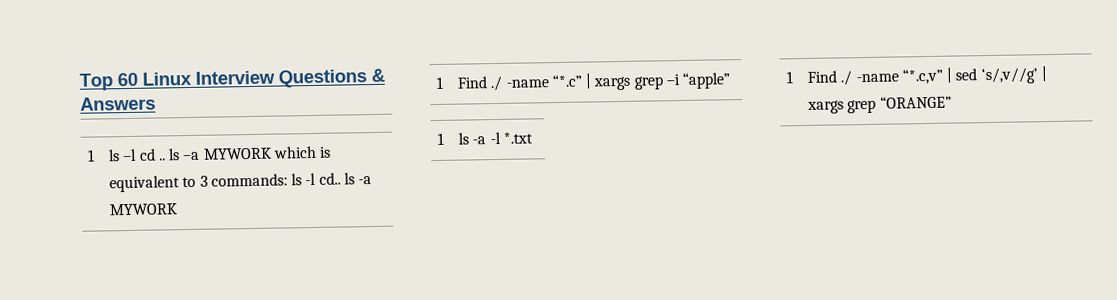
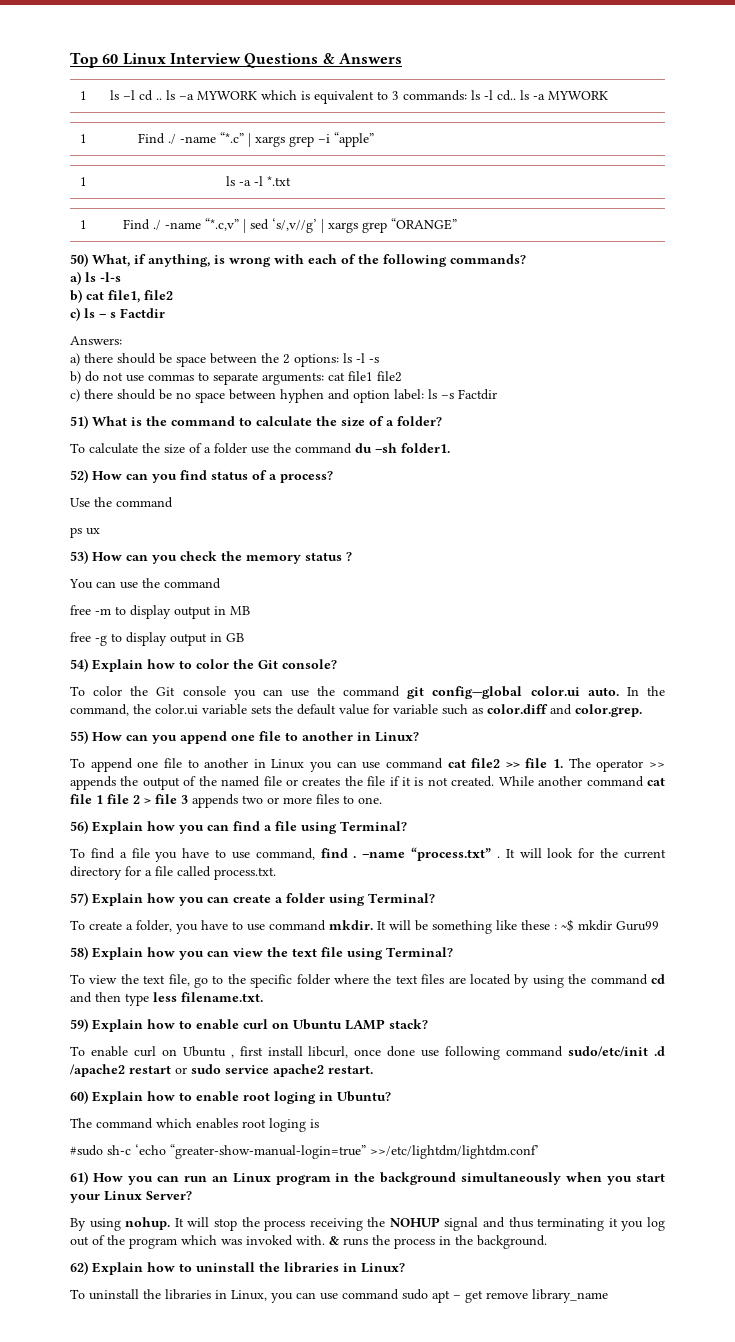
+ 50) What, if anything, is wrong with each of the following commands?
+ a) ls -l-s
+ b) cat file1, file2
+ c) ls – s Factdir
+ Answers:
+ a) there should be space between the 2 options: ls -l -s
+ b) do not use commas to separate arguments: cat file1 file2
+ c) there should be no space between hyphen and option label: ls –s Factdir
+ 51) What is the command to calculate the size of a folder?
+ To calculate the size of a folder use the command du –sh folder1.
+ 52) How can you find status of a process?
+ Use the command
+ ps ux
+ 53) How can you check the memory status ?
+ You can use the command
+ free -m to display output in MB
+ free -g to display output in GB
+ 54) Explain how to color the Git console?
+ To color the Git console you can use the command git config—global color.ui auto. In the command, the color.ui variable sets the default value for variable such as color.diff and color.grep.
+ 55) How can you append one file to another in Linux?
+ To append one file to another in Linux you can use command cat file2 >> file 1. The operator >> appends the output of the named file or creates the file if it is not created. While another command cat file 1 file 2 > file 3 appends two or more files to one.
+ 56) Explain how you can find a file using Terminal?
+ To find a file you have to use command, find . –name “process.txt” . It will look for the current directory for a file called process.txt.
+ 57) Explain how you can create a folder using Terminal?
+ To create a folder, you have to use command mkdir. It will be something like these : ~$ mkdir Guru99
+ 58) Explain how you can view the text file using Terminal?
+ To view the text file, go to the specific folder where the text files are located by using the command cd and then type less filename.txt.
+ 59) Explain how to enable curl on Ubuntu LAMP stack?
+ To enable curl on Ubuntu , first install libcurl, once done use following command sudo/etc/init .d /apache2 restart or sudo service apache2 restart.
+ 60) Explain how to enable root loging in Ubuntu?
+ The command which enables root loging is
+ #sudo sh-c ‘echo “greater-show-manual-login=true” >>/etc/lightdm/lightdm.conf’
+ 61) How you can run an Linux program in the background simultaneously when you start your Linux Server?
+ By using nohup. It will stop the process receiving the NOHUP signal and thus terminating it you log out of the program which was invoked with. & runs the process in the background.
+ 62) Explain how to uninstall the libraries in Linux?
+ To uninstall the libraries in Linux, you can use command sudo apt – get remove library_name

